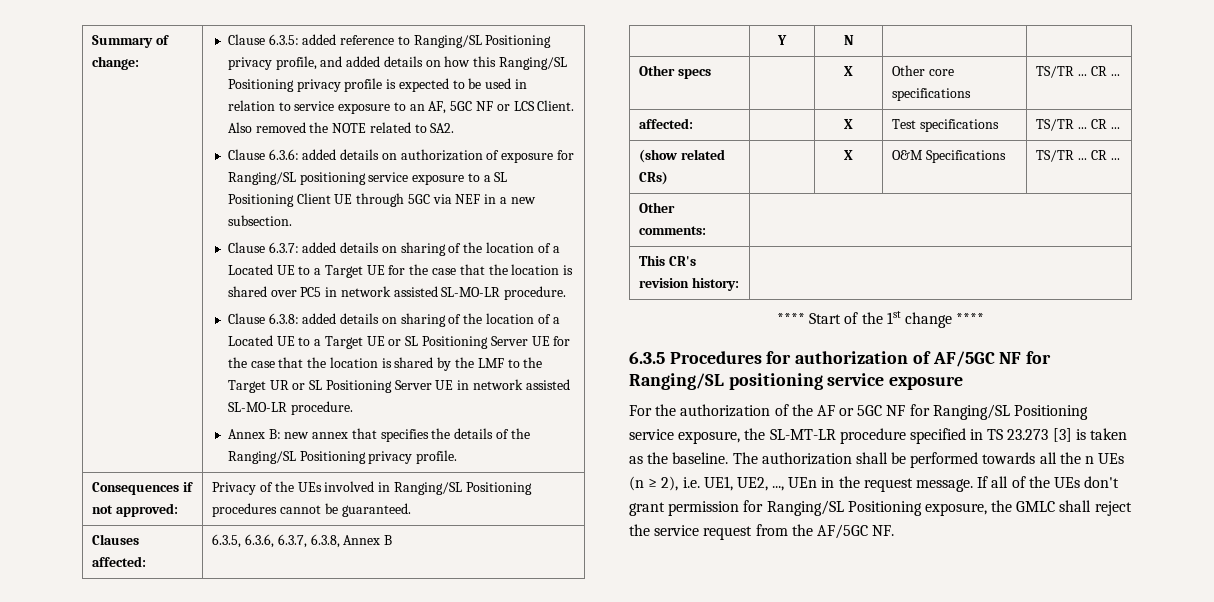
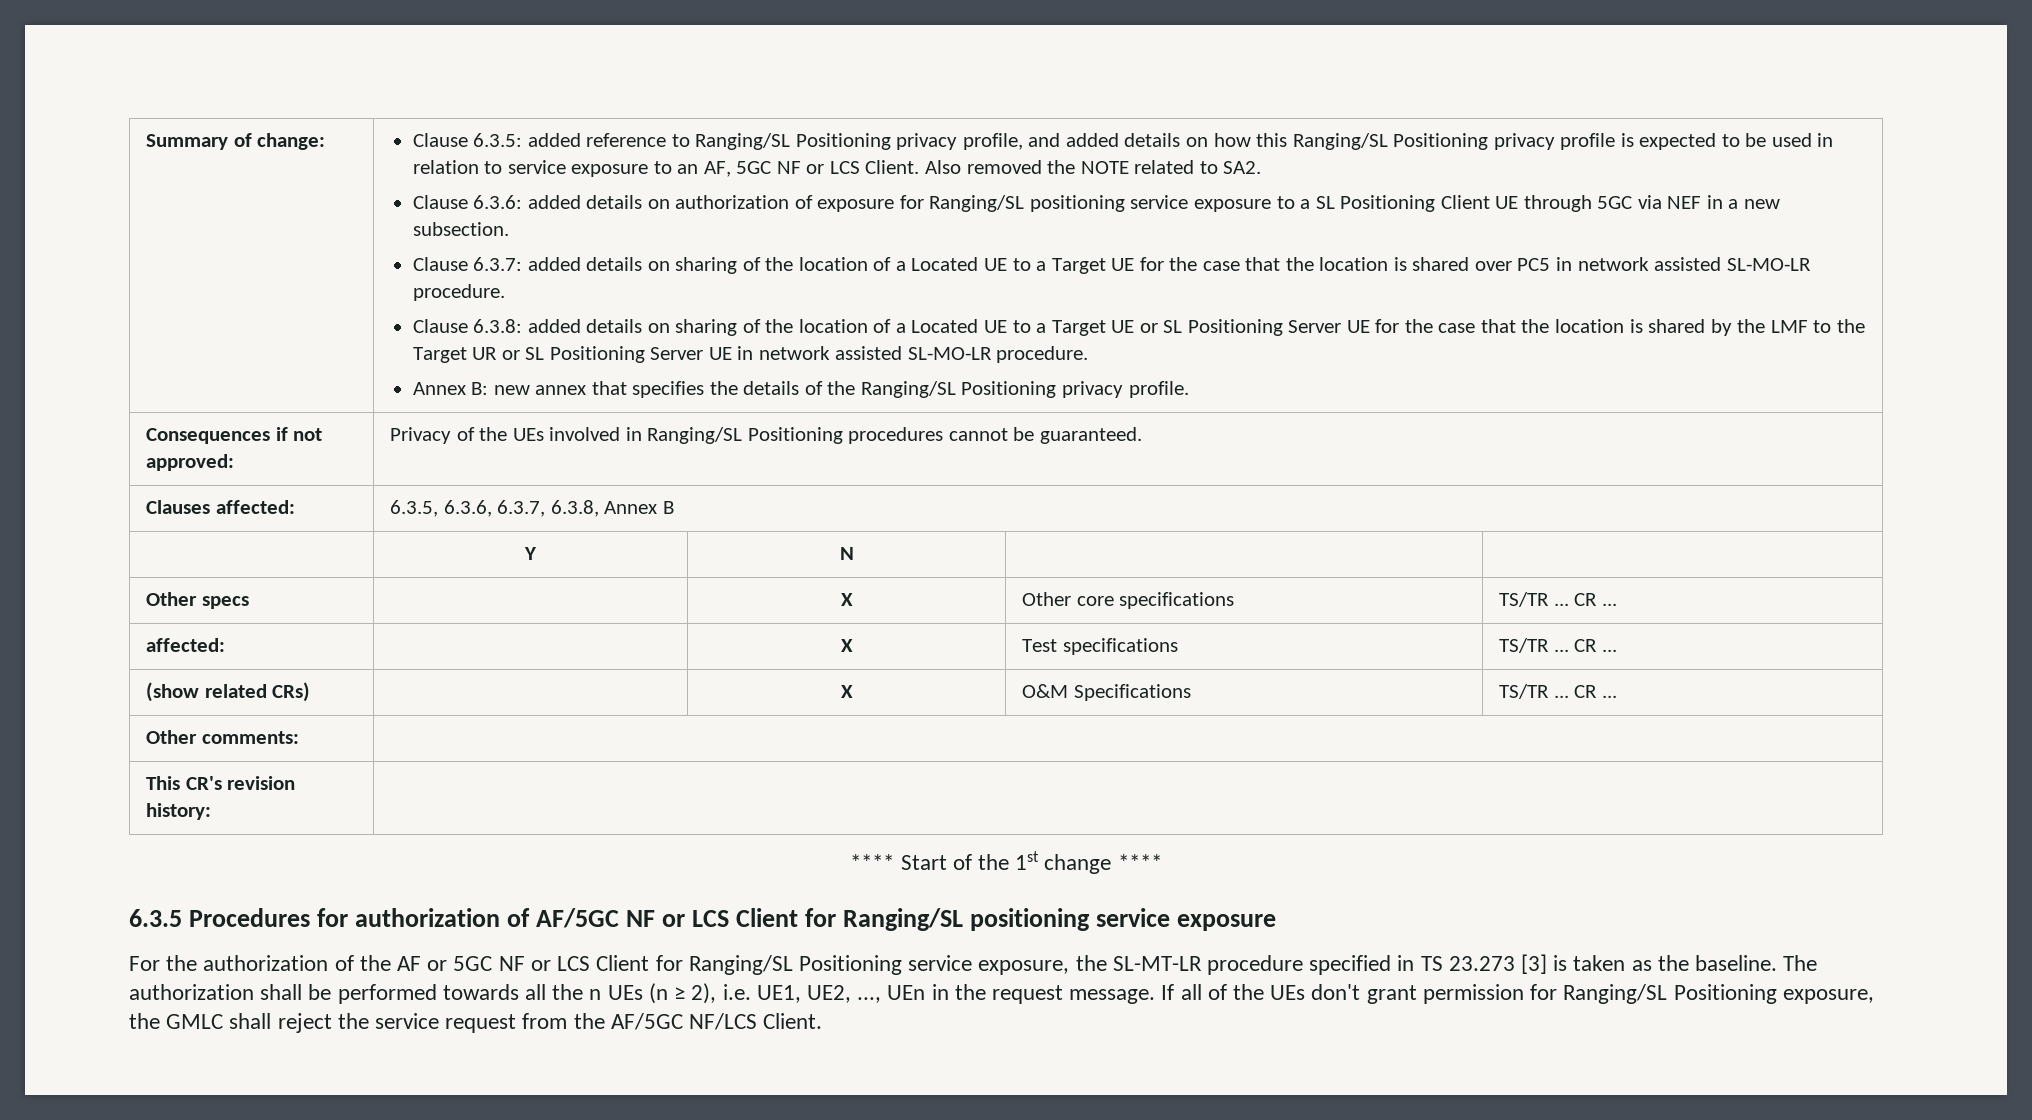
- 6.3.5 Procedures for authorization of AF/5GC NF for Ranging/SL positioning service exposure
+ 6.3.5 Procedures for authorization of AF/5GC NF or LCS Client for Ranging/SL positioning service exposure
- For the authorization of the AF or 5GC NF for Ranging/SL Positioning service exposure, the SL-MT-LR procedure specified in TS 23.273 [3] is taken as the baseline.
+ For the authorization of the AF or 5GC NF or LCS Client for Ranging/SL Positioning service exposure, the SL-MT-LR procedure specified in TS 23.273 [3] is taken as the baseline.
- If all of the UEs don't grant permission for Ranging/SL Positioning exposure, the GMLC shall reject the service request from the AF/5GC NF.
+ If all of the UEs don't grant permission for Ranging/SL Positioning exposure, the GMLC shall reject the service request from the AF/5GC NF/LCS Client.

